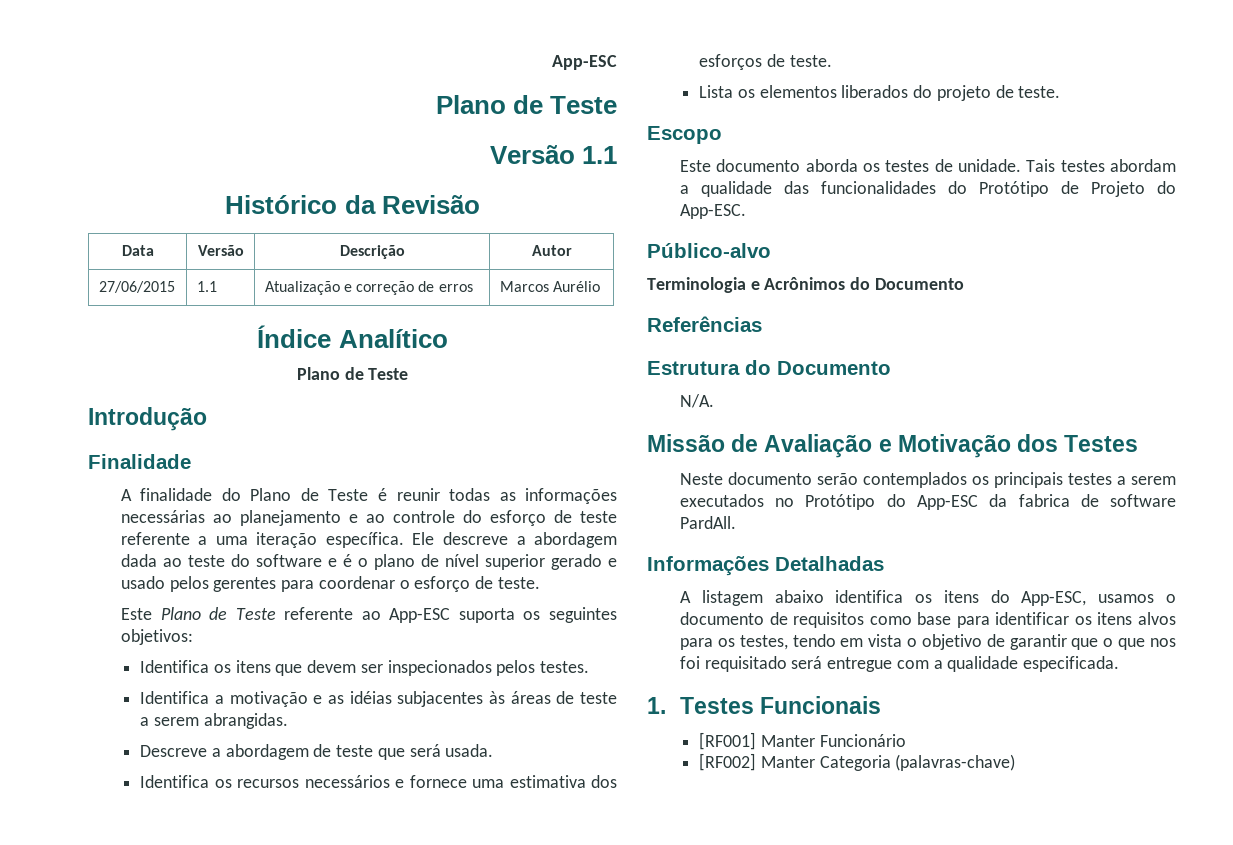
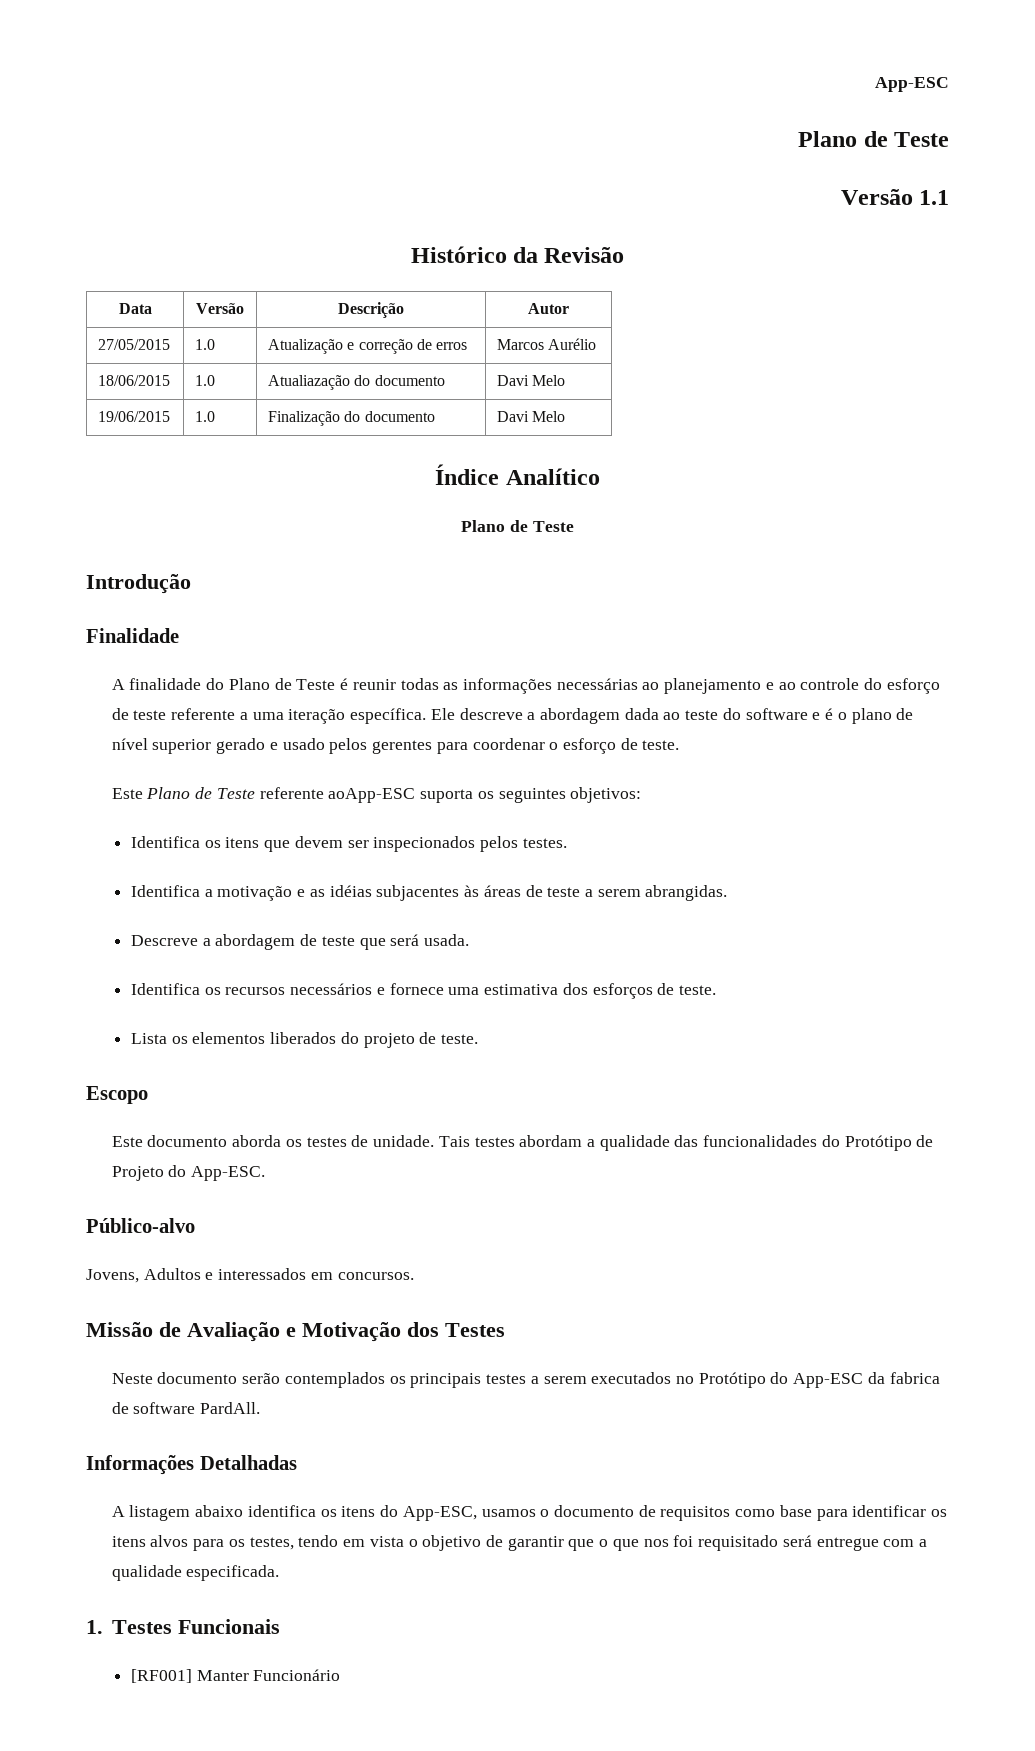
- 27/06/2015 | 1.1 | Atualização e correção de erros | Marcos Aurélio
+ 27/05/2015 | 1.0 | Atualização e correção de erros | Marcos Aurélio
+ 18/06/2015 | 1.0 | Atualiazação do documento | Davi Melo
+ 19/06/2015 | 1.0 | Finalização do documento | Davi Melo
- Este Plano de Teste referente ao App-ESC suporta os seguintes objetivos:
+ Este Plano de Teste referente aoApp-ESC suporta os seguintes objetivos:
- Terminologia e Acrônimos do Documento
- Referências
- Estrutura do Documento
- N/A.
+ Jovens, Adultos e interessados em concursos.
- [RF002] Manter Categoria (palavras-chave)

